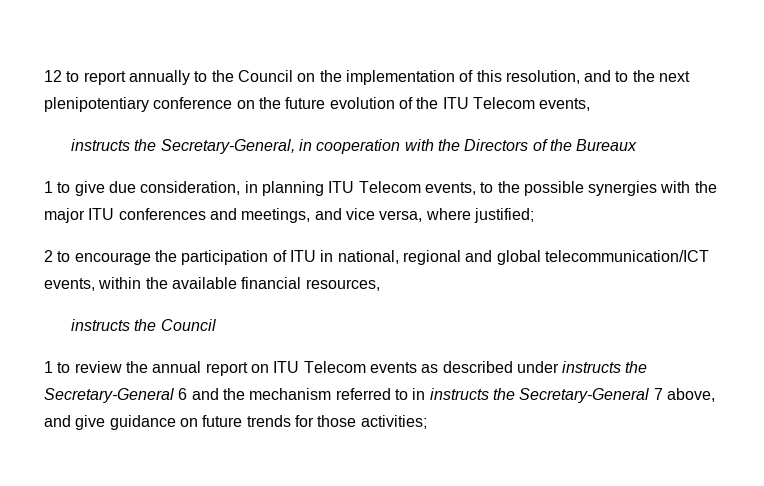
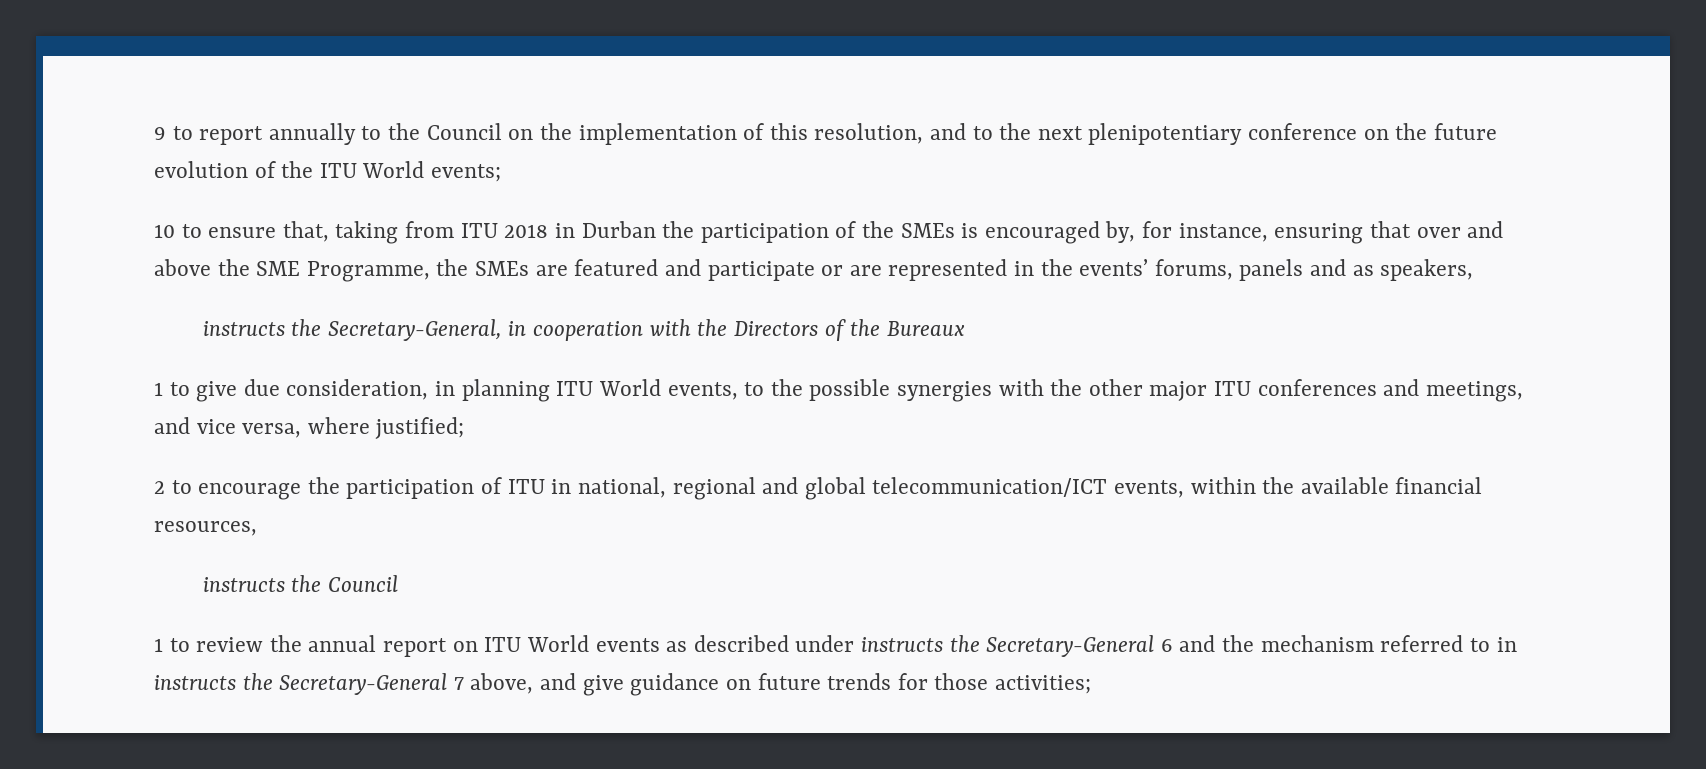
- 12 to report annually to the Council on the implementation of this resolution, and to the next plenipotentiary conference on the future evolution of the ITU Telecom events,
+ 9 to report annually to the Council on the implementation of this resolution, and to the next plenipotentiary conference on the future evolution of the ITU World events;
+ 10 to ensure that, taking from ITU 2018 in Durban the participation of the SMEs is encouraged by, for instance, ensuring that over and above the SME Programme, the SMEs are featured and participate or are represented in the events’ forums, panels and as speakers,
- 1 to give due consideration, in planning ITU Telecom events, to the possible synergies with the major ITU conferences and meetings, and vice versa, where justified;
+ 1 to give due consideration, in planning ITU World events, to the possible synergies with the other major ITU conferences and meetings, and vice versa, where justified;
- 1 to review the annual report on ITU Telecom events as described under instructs the Secretary-General 6 and the mechanism referred to in instructs the Secretary-General 7 above, and give guidance on future trends for those activities;
+ 1 to review the annual report on ITU World events as described under instructs the Secretary-General 6 and the mechanism referred to in instructs the Secretary-General 7 above, and give guidance on future trends for those activities;

